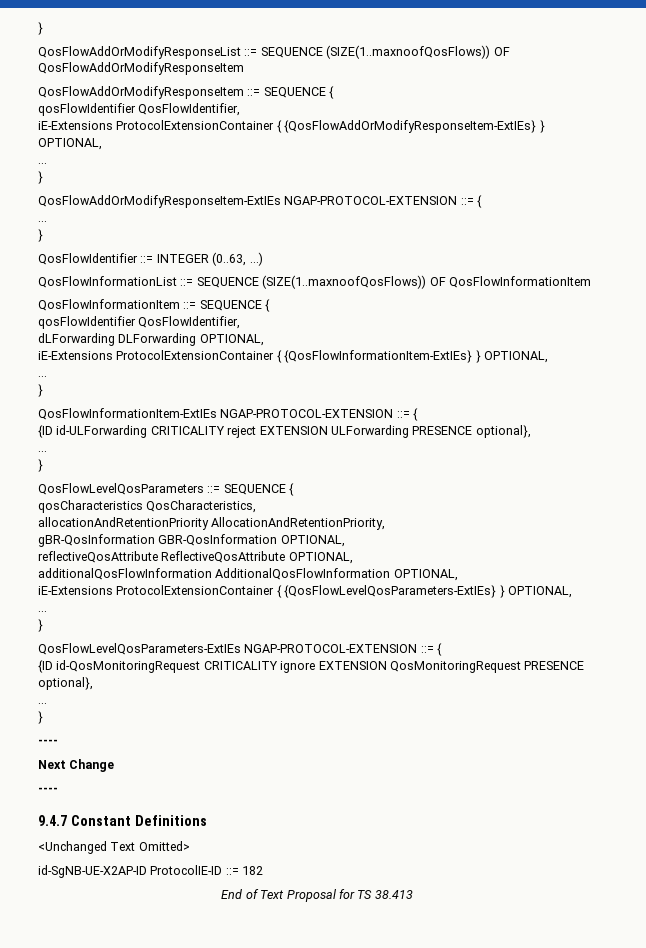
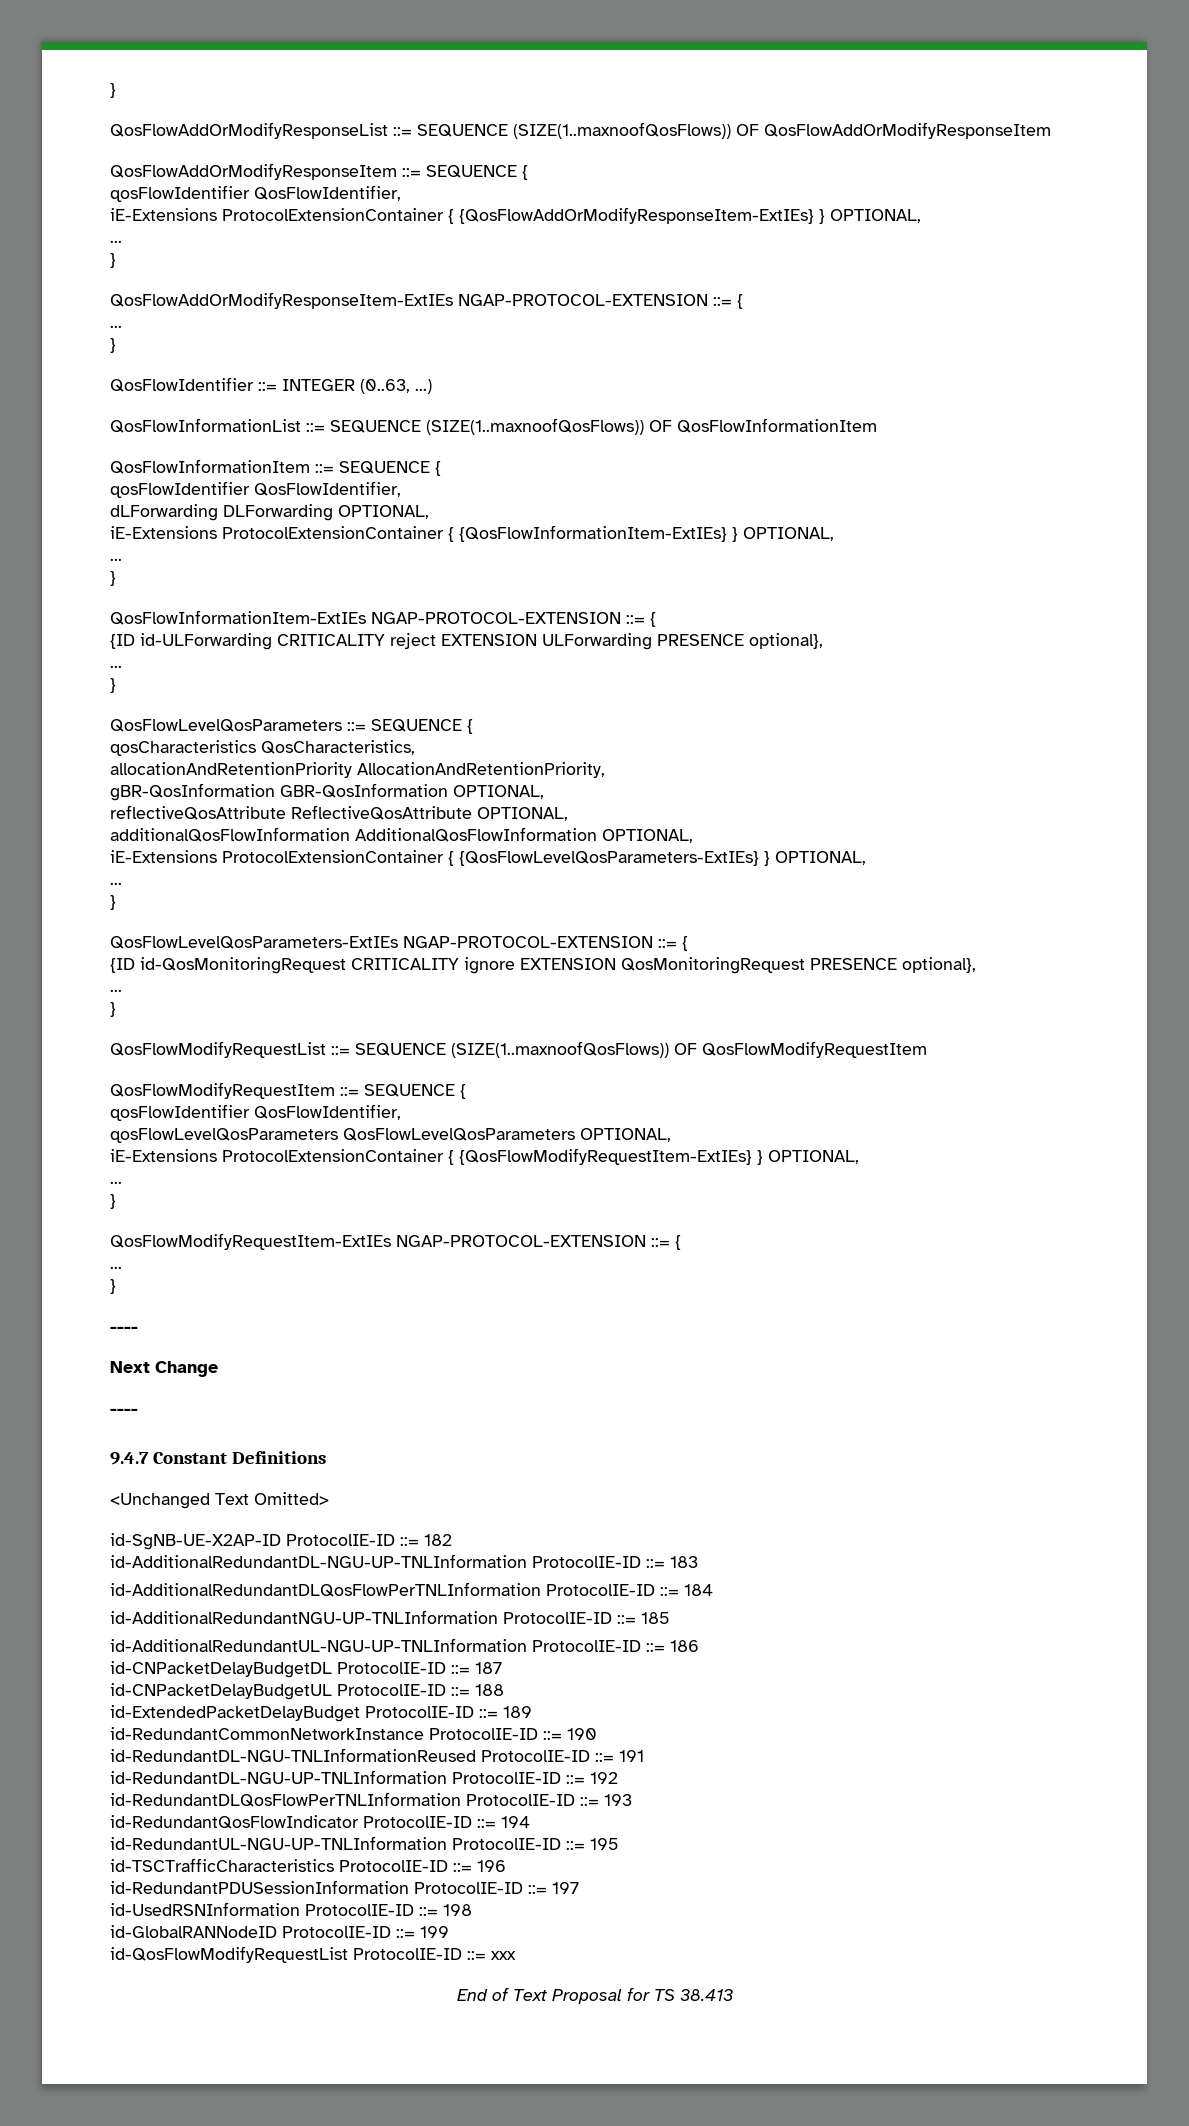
+ QosFlowModifyRequestList ::= SEQUENCE (SIZE(1..maxnoofQosFlows)) OF QosFlowModifyRequestItem
+ QosFlowModifyRequestItem ::= SEQUENCE {
+ qosFlowIdentifier QosFlowIdentifier,
+ qosFlowLevelQosParameters QosFlowLevelQosParameters OPTIONAL,
+ iE-Extensions ProtocolExtensionContainer { {QosFlowModifyRequestItem-ExtIEs} } OPTIONAL,
+ ...
+ }
+ QosFlowModifyRequestItem-ExtIEs NGAP-PROTOCOL-EXTENSION ::= {
+ ...
+ }
+ id-AdditionalRedundantDL-NGU-UP-TNLInformation ProtocolIE-ID ::= 183
+ id-AdditionalRedundantDLQosFlowPerTNLInformation ProtocolIE-ID ::= 184
+ id-AdditionalRedundantNGU-UP-TNLInformation ProtocolIE-ID ::= 185
+ id-AdditionalRedundantUL-NGU-UP-TNLInformation ProtocolIE-ID ::= 186
+ id-CNPacketDelayBudgetDL ProtocolIE-ID ::= 187
+ id-CNPacketDelayBudgetUL ProtocolIE-ID ::= 188
+ id-ExtendedPacketDelayBudget ProtocolIE-ID ::= 189
+ id-RedundantCommonNetworkInstance ProtocolIE-ID ::= 190
+ id-RedundantDL-NGU-TNLInformationReused ProtocolIE-ID ::= 191
+ id-RedundantDL-NGU-UP-TNLInformation ProtocolIE-ID ::= 192
+ id-RedundantDLQosFlowPerTNLInformation ProtocolIE-ID ::= 193
+ id-RedundantQosFlowIndicator ProtocolIE-ID ::= 194
+ id-RedundantUL-NGU-UP-TNLInformation ProtocolIE-ID ::= 195
+ id-TSCTrafficCharacteristics ProtocolIE-ID ::= 196
+ id-RedundantPDUSessionInformation ProtocolIE-ID ::= 197
+ id-UsedRSNInformation ProtocolIE-ID ::= 198
+ id-GlobalRANNodeID ProtocolIE-ID ::= 199
+ id-QosFlowModifyRequestList ProtocolIE-ID ::= xxx

